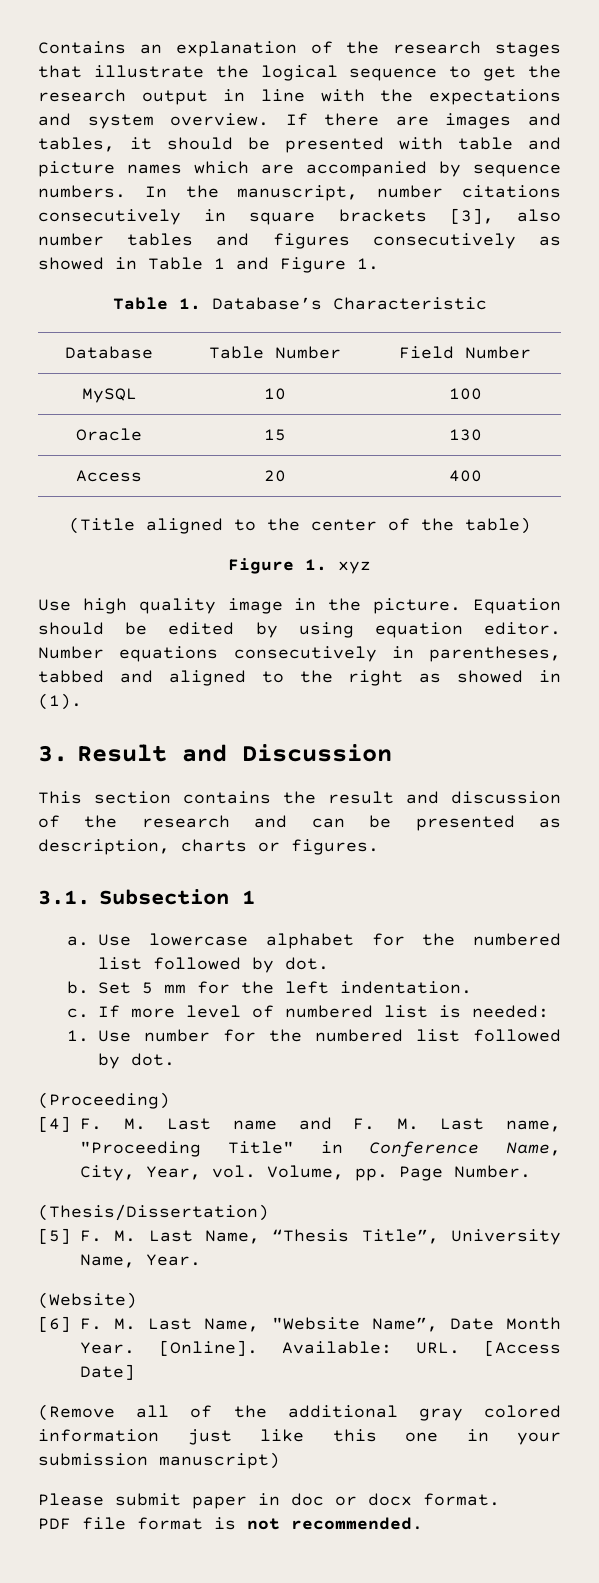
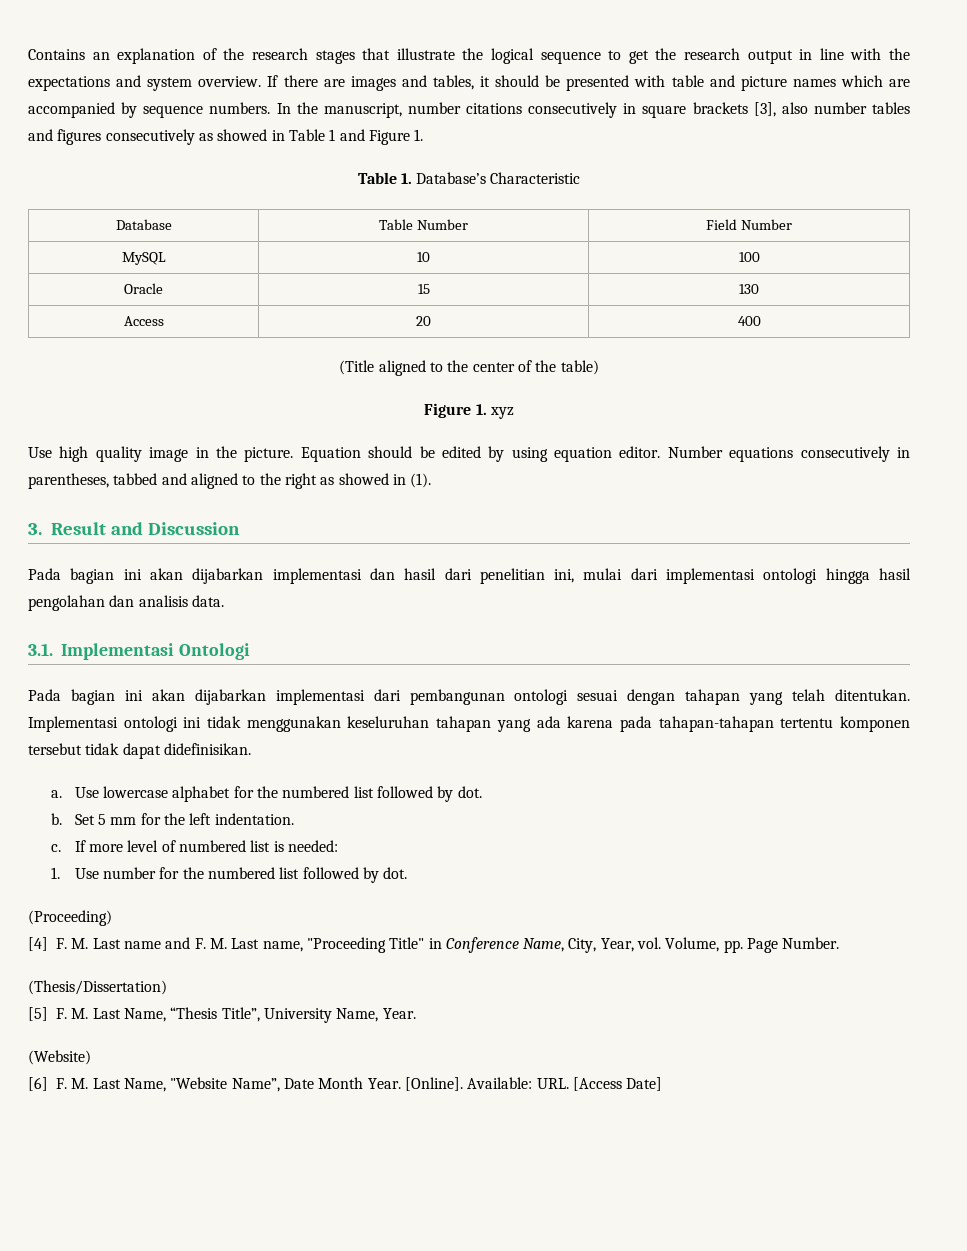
- This section contains the result and discussion of the research and can be presented as description, charts or figures.
- 3.1. Subsection 1
+ Pada bagian ini akan dijabarkan implementasi dan hasil dari penelitian ini, mulai dari implementasi ontologi hingga hasil pengolahan dan analisis data.
+ 3.1. Implementasi Ontologi
+ Pada bagian ini akan dijabarkan implementasi dari pembangunan ontologi sesuai dengan tahapan yang telah ditentukan. Implementasi ontologi ini tidak menggunakan keseluruhan tahapan yang ada karena pada tahapan-tahapan tertentu komponen tersebut tidak dapat didefinisikan.
- (Remove all of the additional gray colored information just like this one in your submission manuscript)
- Please submit paper in doc or docx format.
- PDF file format is not recommended.

